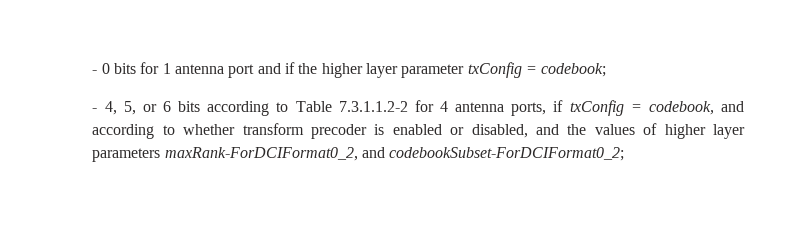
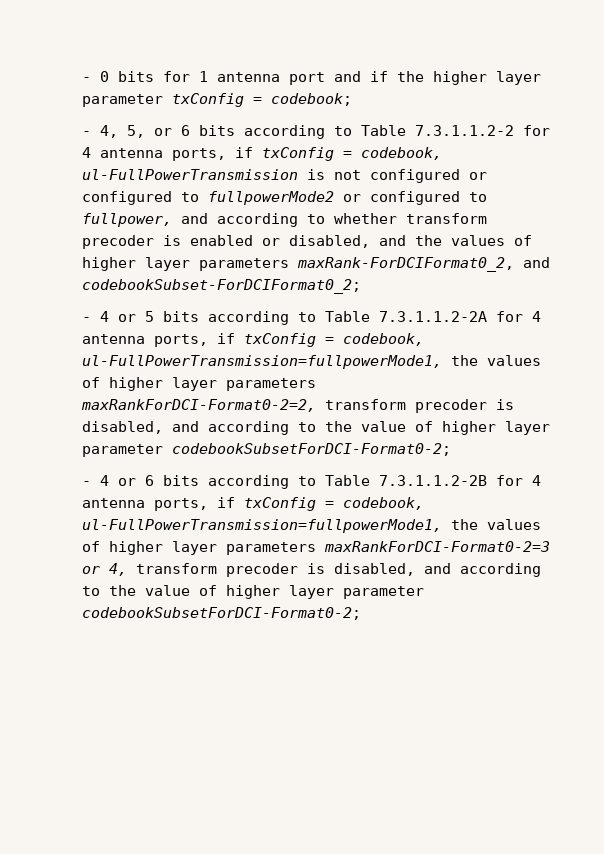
- - 4, 5, or 6 bits according to Table 7.3.1.1.2-2 for 4 antenna ports, if txConfig = codebook, and according to whether transform precoder is enabled or disabled, and the values of higher layer parameters maxRank-ForDCIFormat0_2, and codebookSubset-ForDCIFormat0_2;
+ - 4, 5, or 6 bits according to Table 7.3.1.1.2-2 for 4 antenna ports, if txConfig = codebook, ul-FullPowerTransmission is not configured or configured to fullpowerMode2 or configured to fullpower, and according to whether transform precoder is enabled or disabled, and the values of higher layer parameters maxRank-ForDCIFormat0_2, and codebookSubset-ForDCIFormat0_2;
+ - 4 or 5 bits according to Table 7.3.1.1.2-2A for 4 antenna ports, if txConfig = codebook, ul-FullPowerTransmission=fullpowerMode1, the values of higher layer parameters maxRankForDCI-Format0-2=2, transform precoder is disabled, and according to the value of higher layer parameter codebookSubsetForDCI-Format0-2;
+ - 4 or 6 bits according to Table 7.3.1.1.2-2B for 4 antenna ports, if txConfig = codebook, ul-FullPowerTransmission=fullpowerMode1, the values of higher layer parameters maxRankForDCI-Format0-2=3 or 4, transform precoder is disabled, and according to the value of higher layer parameter codebookSubsetForDCI-Format0-2;

